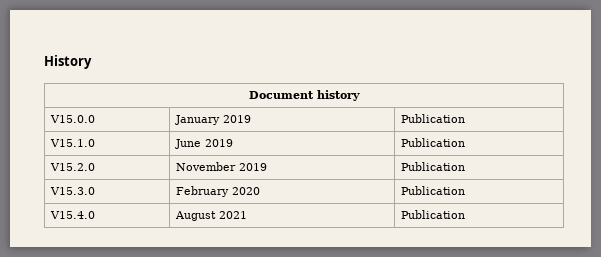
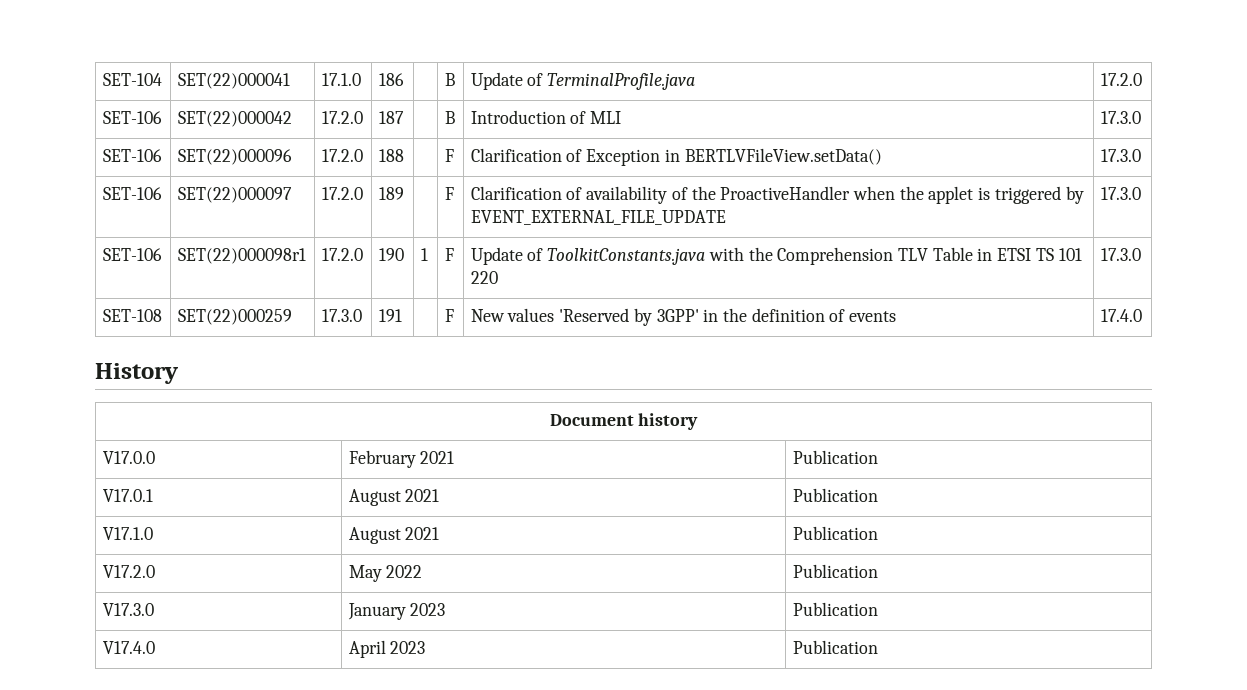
+ SET-104 | SET(22)000041 | 17.1.0 | 186 | | B | Update of TerminalProfile.java | 17.2.0
+ SET-106 | SET(22)000042 | 17.2.0 | 187 | | B | Introduction of MLI | 17.3.0
+ SET-106 | SET(22)000096 | 17.2.0 | 188 | | F | Clarification of Exception in BERTLVFileView.setData() | 17.3.0
+ SET-106 | SET(22)000097 | 17.2.0 | 189 | | F | Clarification of availability of the ProactiveHandler when the applet is triggered by EVENT_EXTERNAL_FILE_UPDATE | 17.3.0
+ SET-106 | SET(22)000098r1 | 17.2.0 | 190 | 1 | F | Update of ToolkitConstants.java with the Comprehension TLV Table in ETSI TS 101 220 | 17.3.0
+ SET-108 | SET(22)000259 | 17.3.0 | 191 | | F | New values 'Reserved by 3GPP' in the definition of events | 17.4.0
  History
  Document history
- V15.0.0 | January 2019 | Publication
- V15.1.0 | June 2019 | Publication
- V15.2.0 | November 2019 | Publication
- V15.3.0 | February 2020 | Publication
- V15.4.0 | August 2021 | Publication
+ V17.0.0 | February 2021 | Publication
+ V17.0.1 | August 2021 | Publication
+ V17.1.0 | August 2021 | Publication
+ V17.2.0 | May 2022 | Publication
+ V17.3.0 | January 2023 | Publication
+ V17.4.0 | April 2023 | Publication

